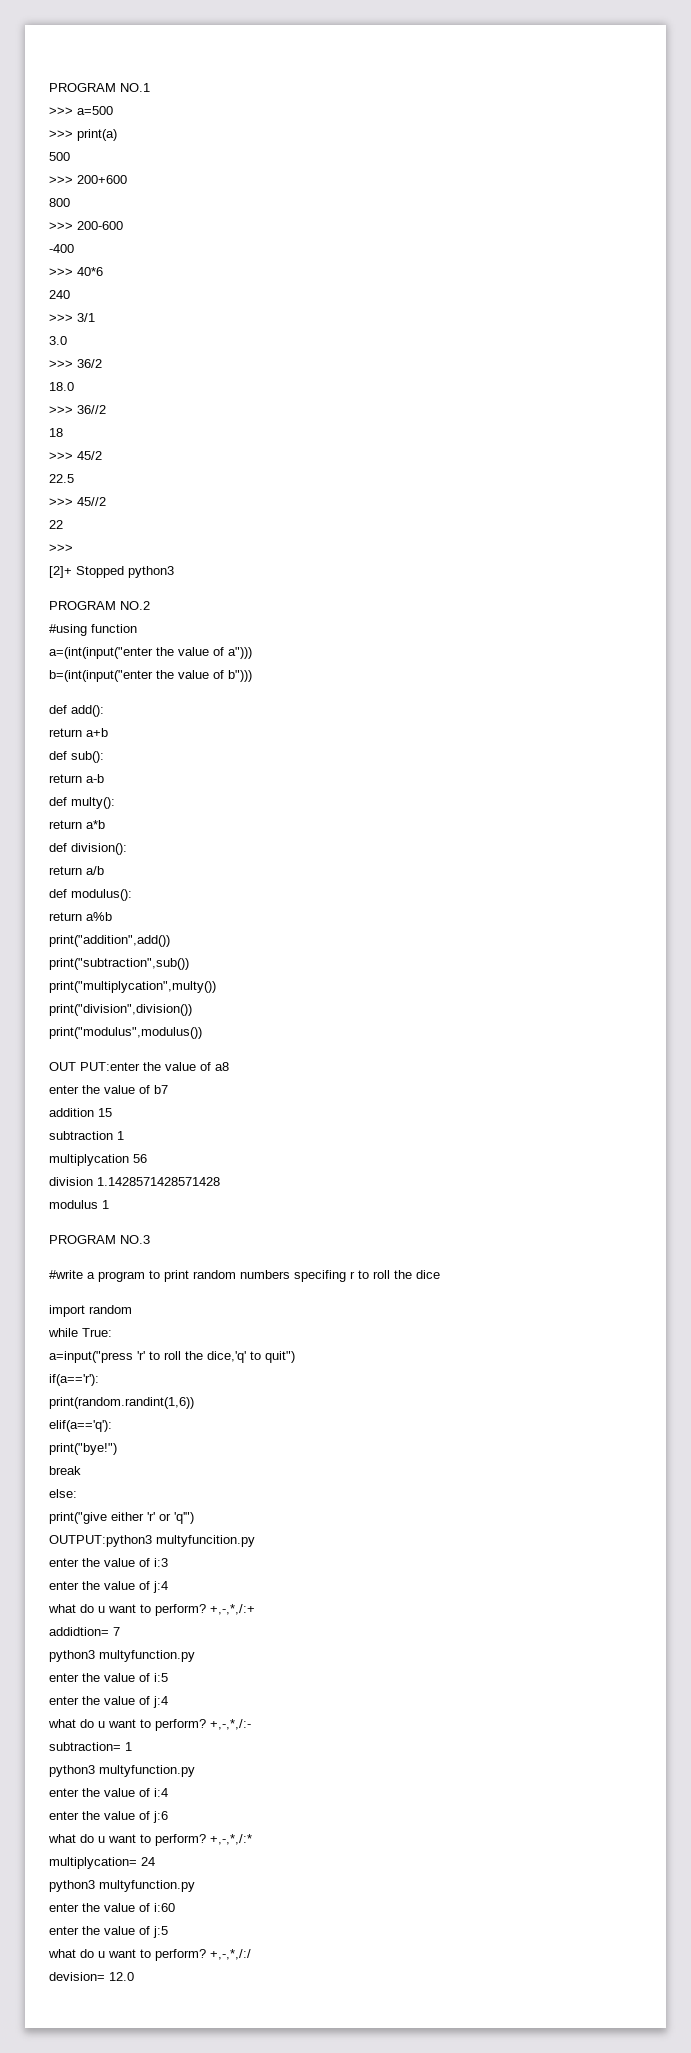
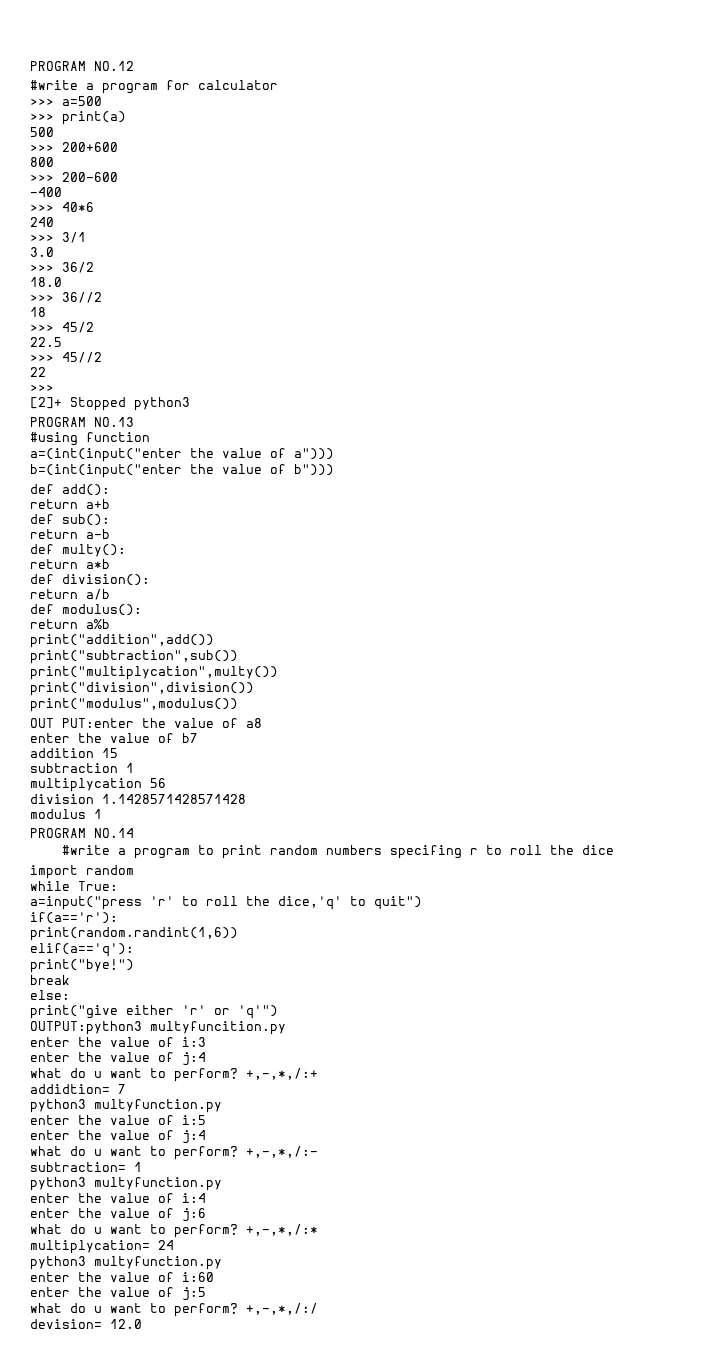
- PROGRAM NO.1
+ PROGRAM NO.12
+ #write a program for calculator
- PROGRAM NO.2
+ PROGRAM NO.13
- PROGRAM NO.3
+ PROGRAM NO.14

